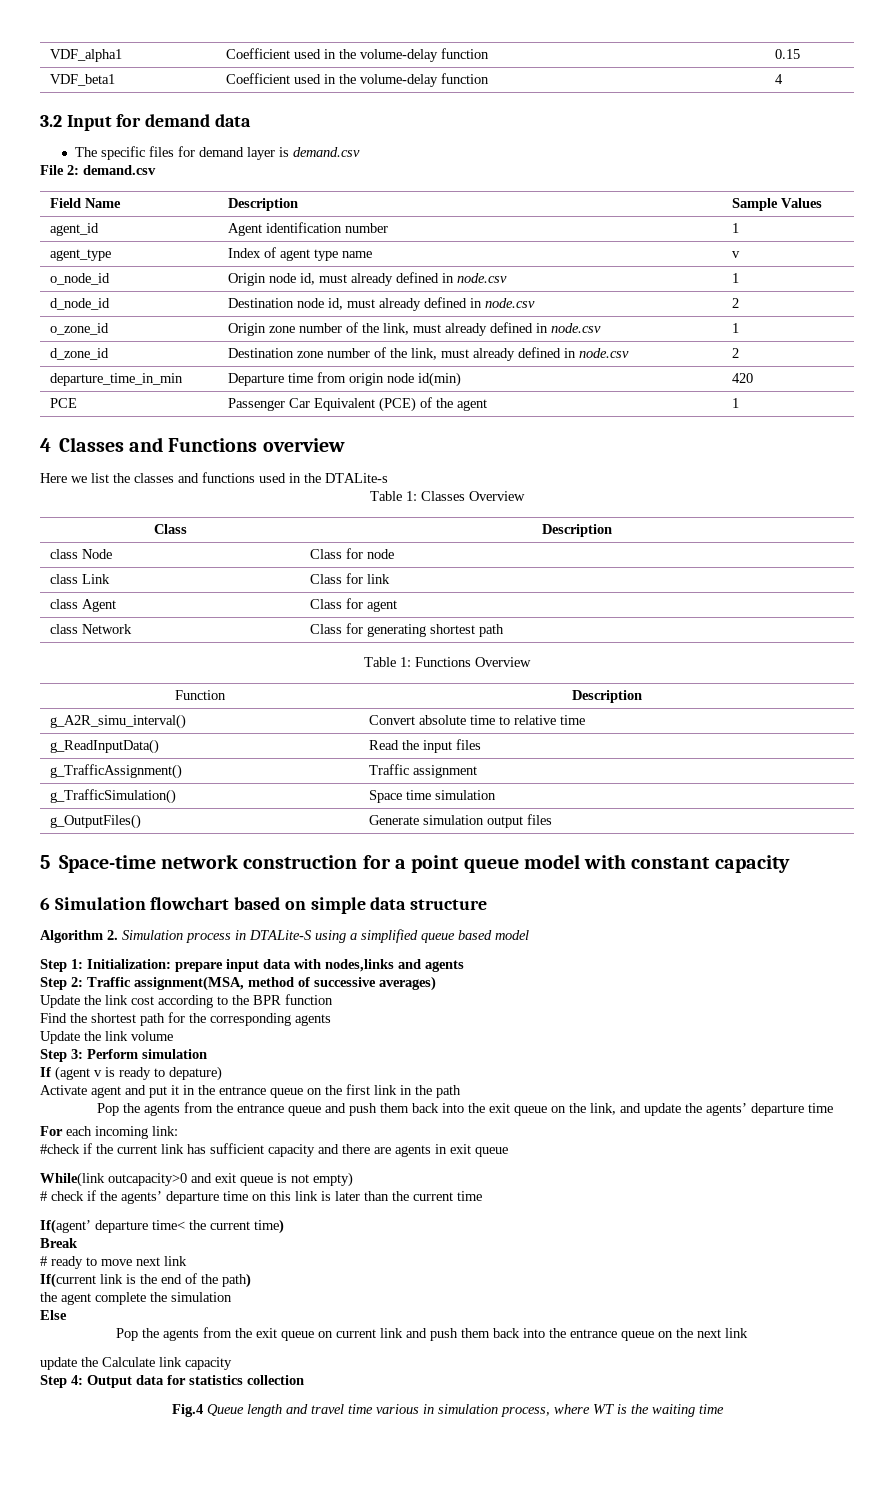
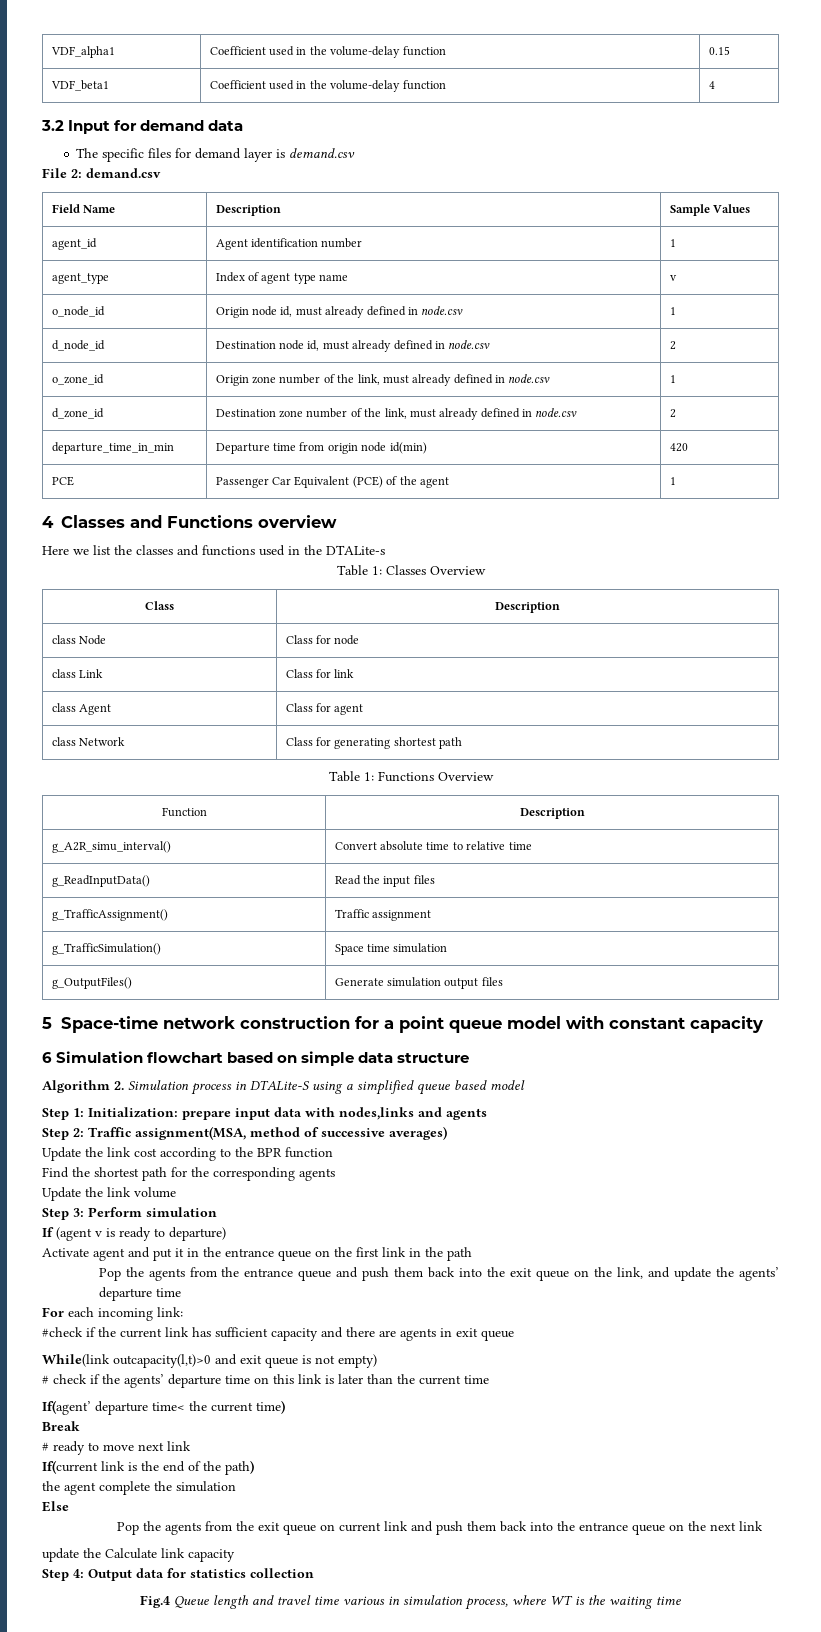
- If (agent v is ready to depature)
+ If (agent v is ready to departure)
- While(link outcapacity>0 and exit queue is not empty)
+ While(link outcapacity(l,t)>0 and exit queue is not empty)

